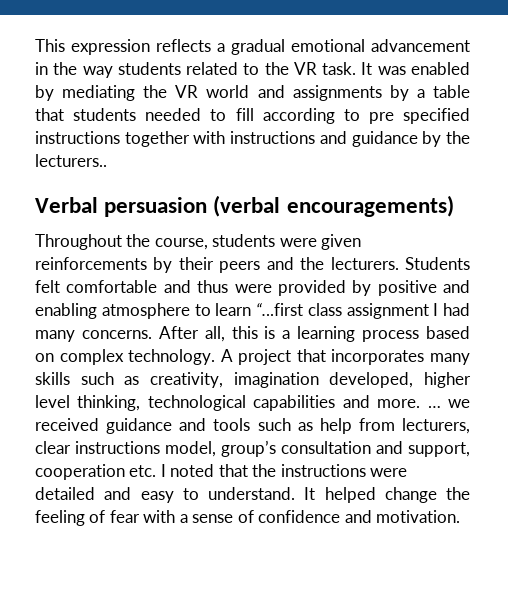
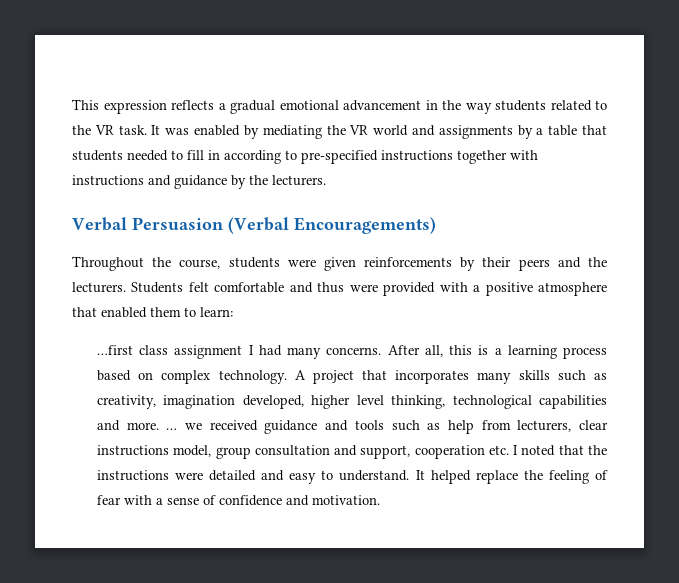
- It was enabled by mediating the VR world and assignments by a table that students needed to fill according to pre specified instructions together with instructions and guidance by the lecturers..
+ It was enabled by mediating the VR world and assignments by a table that students needed to fill in according to pre-specified instructions together with instructions and guidance by the lecturers.
- Verbal persuasion (verbal encouragements)
+ Verbal Persuasion (Verbal Encouragements)
- Students felt comfortable and thus were provided by positive and enabling atmosphere to learn “...first class assignment I had many concerns.
+ Students felt comfortable and thus were provided with a positive atmosphere that enabled them to learn:
+ …first class assignment I had many concerns.
- … we received guidance and tools such as help from lecturers, clear instructions model, group’s consultation and support, cooperation etc. I noted that the instructions were detailed and easy to understand.
+ … we received guidance and tools such as help from lecturers, clear instructions model, group consultation and support, cooperation etc. I noted that the instructions were detailed and easy to understand.
- It helped change the feeling of fear with a sense of confidence and motivation.
+ It helped replace the feeling of fear with a sense of confidence and motivation.

